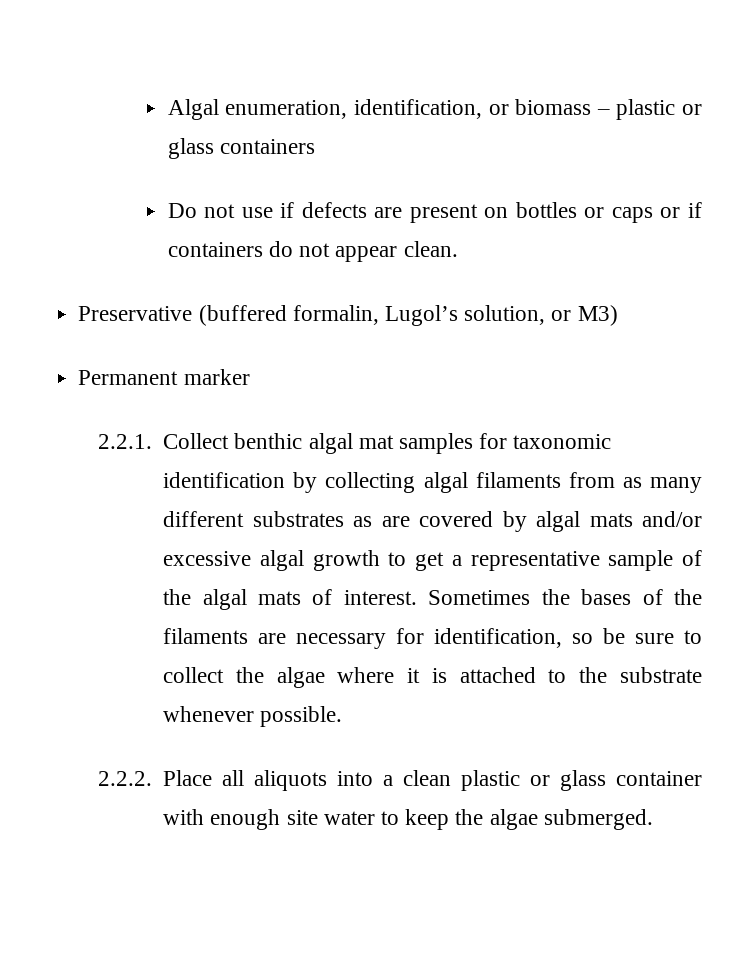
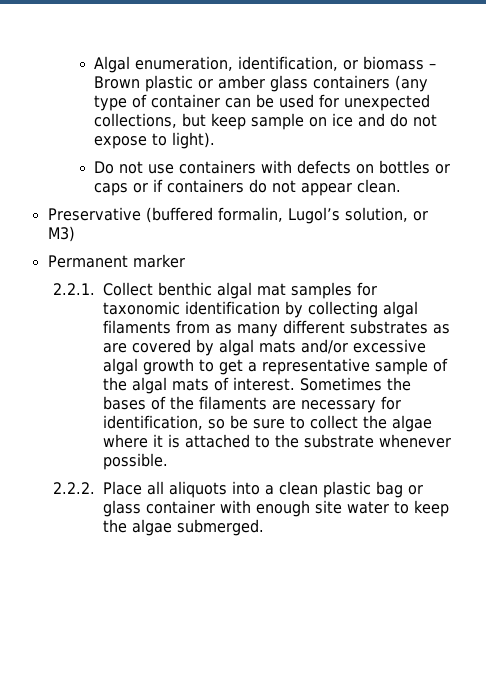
- Algal enumeration, identification, or biomass – plastic or glass containers
+ Algal enumeration, identification, or biomass – Brown plastic or amber glass containers (any type of container can be used for unexpected collections, but keep sample on ice and do not expose to light).
- Do not use if defects are present on bottles or caps or if containers do not appear clean.
+ Do not use containers with defects on bottles or caps or if containers do not appear clean.
- 2.2.2. Place all aliquots into a clean plastic or glass container with enough site water to keep the algae submerged.
+ 2.2.2. Place all aliquots into a clean plastic bag or glass container with enough site water to keep the algae submerged.

